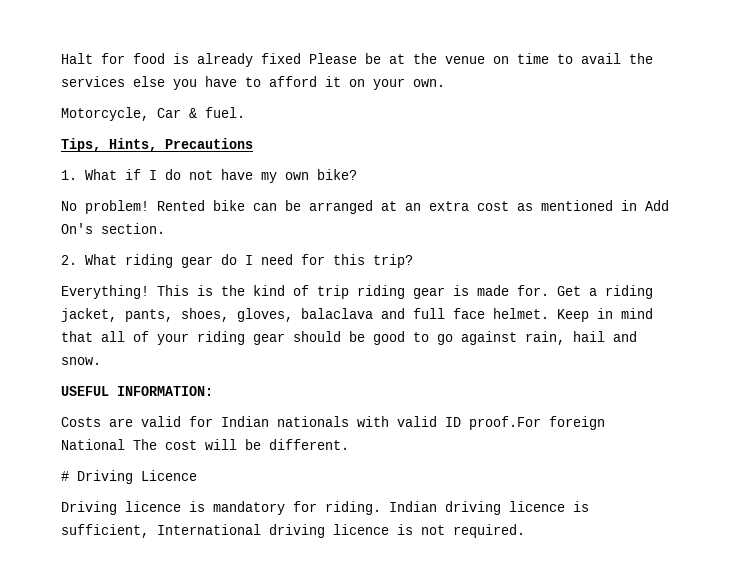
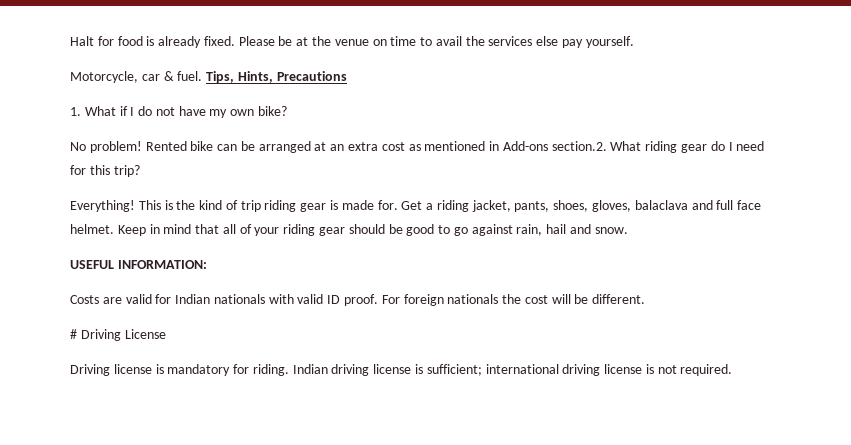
- Halt for food is already fixed Please be at the venue on time to avail the services else you have to afford it on your own.
+ Halt for food is already fixed. Please be at the venue on time to avail the services else pay yourself.
- Motorcycle, Car & fuel.
- Tips, Hints, Precautions
+ Motorcycle, car & fuel. Tips, Hints, Precautions
- Rented bike can be arranged at an extra cost as mentioned in Add On's section.
- 2. What riding gear do I need for this trip?
+ Rented bike can be arranged at an extra cost as mentioned in Add-ons section.2. What riding gear do I need for this trip?
- Costs are valid for Indian nationals with valid ID proof.For foreign National The cost will be different.
+ Costs are valid for Indian nationals with valid ID proof. For foreign nationals the cost will be different.
- # Driving Licence
- Driving licence is mandatory for riding.
+ # Driving License
+ Driving license is mandatory for riding.
- Indian driving licence is sufficient, International driving licence is not required.
+ Indian driving license is sufficient; international driving license is not required.

